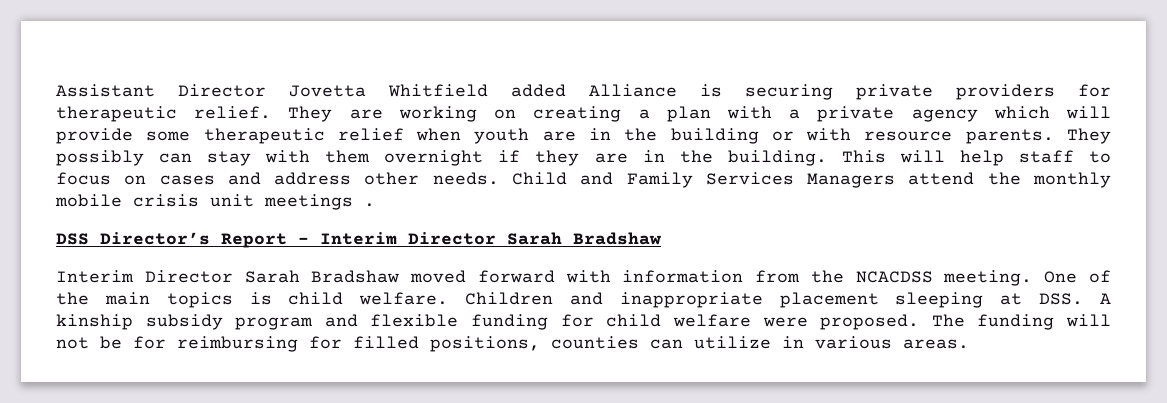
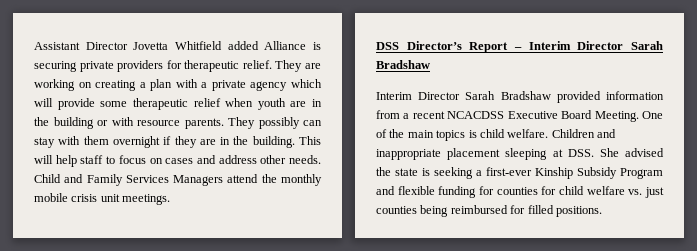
- Child and Family Services Managers attend the monthly mobile crisis unit meetings .
+ Child and Family Services Managers attend the monthly mobile crisis unit meetings.
- Interim Director Sarah Bradshaw moved forward with information from the NCACDSS meeting.
+ Interim Director Sarah Bradshaw provided information from a recent NCACDSS Executive Board Meeting.
- Children and inappropriate placement sleeping at DSS. A kinship subsidy program and flexible funding for child welfare were proposed. The funding will not be for reimbursing for filled positions, counties can utilize in various areas.
+ Children and inappropriate placement sleeping at DSS. She advised the state is seeking a first-ever Kinship Subsidy Program and flexible funding for counties for child welfare vs. just counties being reimbursed for filled positions.

